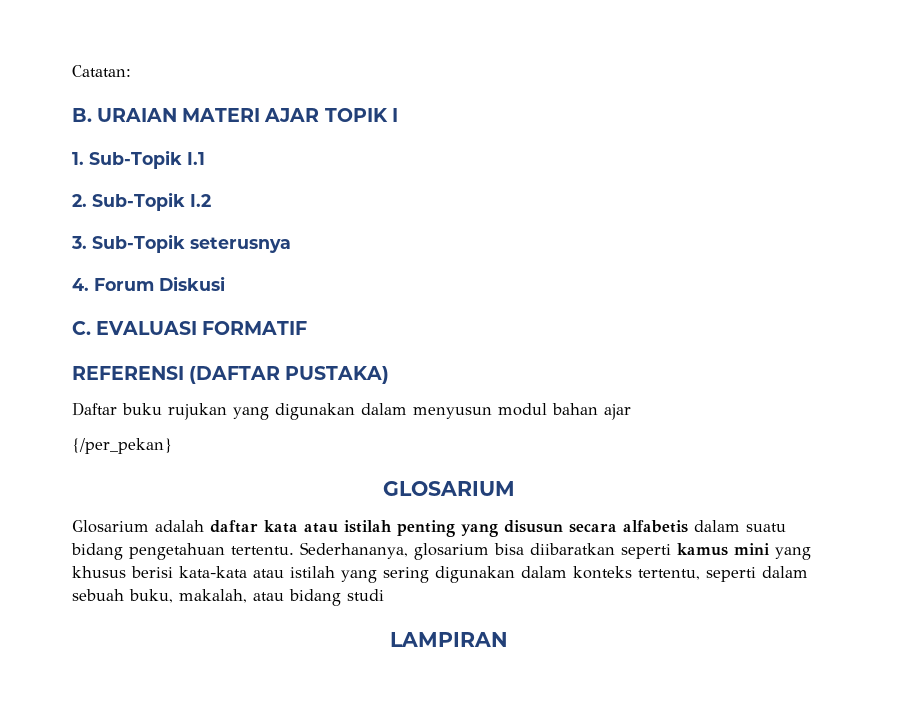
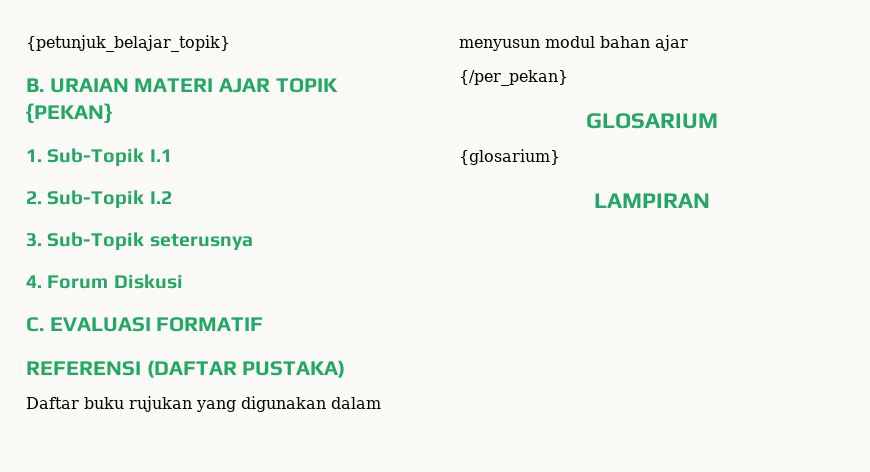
- Catatan:
+ {petunjuk_belajar_topik}
- B. URAIAN MATERI AJAR TOPIK I
+ B. URAIAN MATERI AJAR TOPIK {PEKAN}
- Glosarium adalah daftar kata atau istilah penting yang disusun secara alfabetis dalam suatu bidang pengetahuan tertentu. Sederhananya, glosarium bisa diibaratkan seperti kamus mini yang khusus berisi kata-kata atau istilah yang sering digunakan dalam konteks tertentu, seperti dalam sebuah buku, makalah, atau bidang studi
+ {glosarium}

